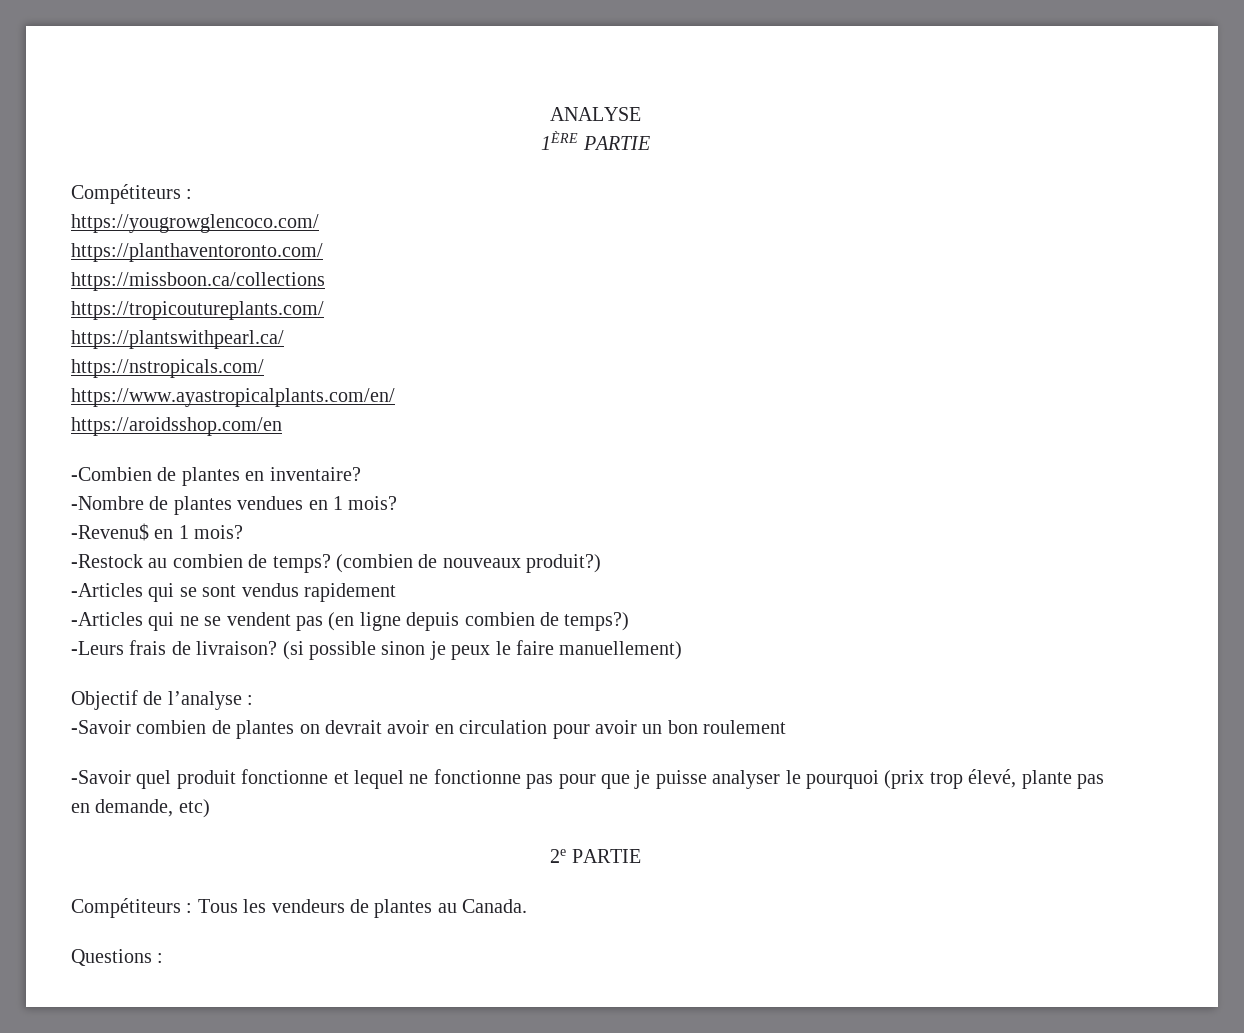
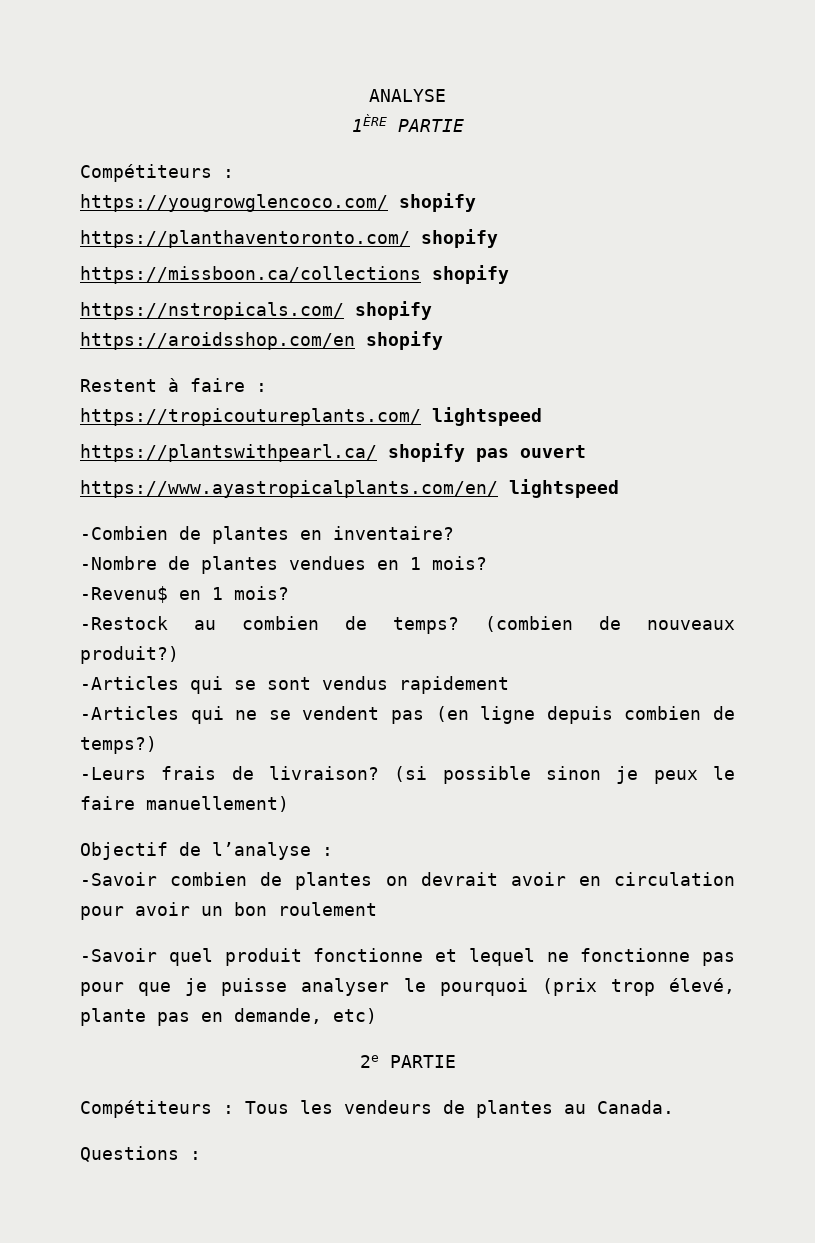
- https://yougrowglencoco.com/
+ https://yougrowglencoco.com/ shopify
- https://planthaventoronto.com/
+ https://planthaventoronto.com/ shopify
- https://missboon.ca/collections
+ https://missboon.ca/collections shopify
+ https://nstropicals.com/ shopify
+ https://aroidsshop.com/en shopify
+ Restent à faire :
- https://tropicoutureplants.com/
+ https://tropicoutureplants.com/ lightspeed
- https://plantswithpearl.ca/
- https://nstropicals.com/
+ https://plantswithpearl.ca/ shopify pas ouvert
- https://www.ayastropicalplants.com/en/
- https://aroidsshop.com/en
+ https://www.ayastropicalplants.com/en/ lightspeed

